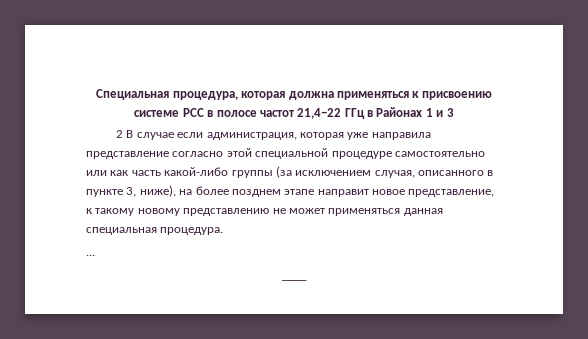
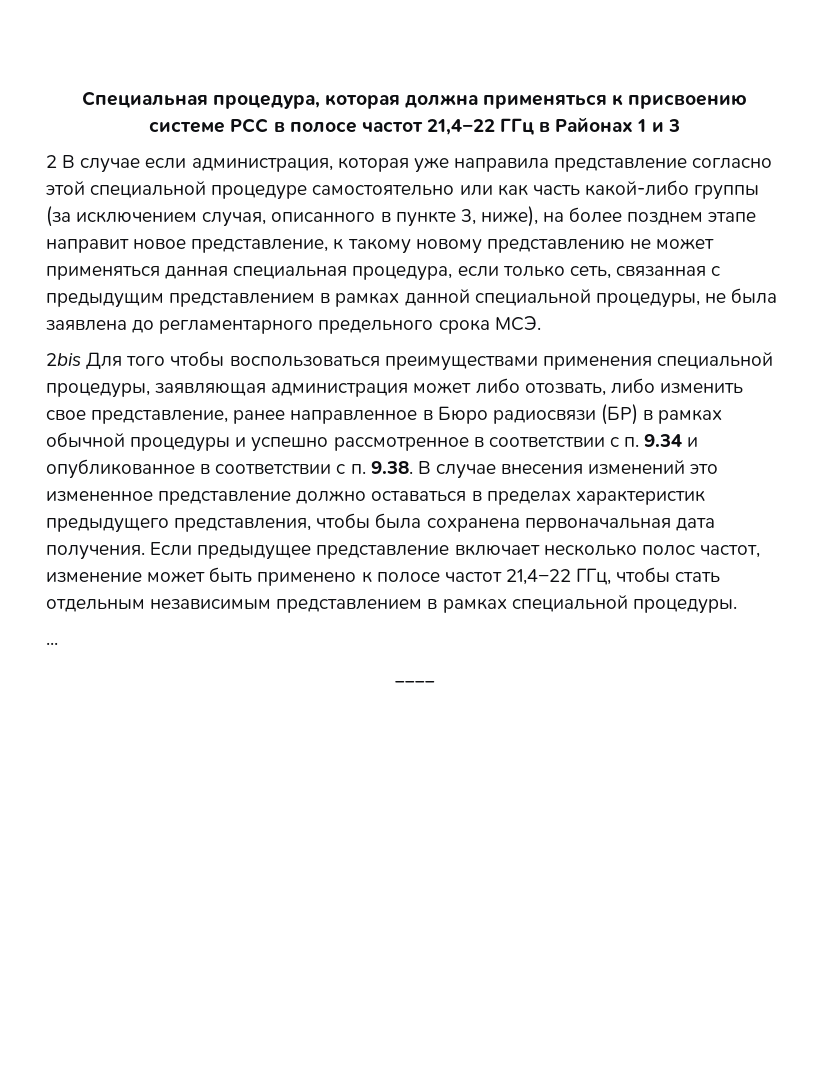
- 2 В случае если администрация, которая уже направила представление согласно этой специальной процедуре самостоятельно или как часть какой-либо группы (за исключением случая, описанного в пункте 3, ниже), на более позднем этапе направит новое представление, к такому новому представлению не может применяться данная специальная процедура.
+ 2 В случае если администрация, которая уже направила представление согласно этой специальной процедуре самостоятельно или как часть какой-либо группы (за исключением случая, описанного в пункте 3, ниже), на более позднем этапе направит новое представление, к такому новому представлению не может применяться данная специальная процедура, если только сеть, связанная с предыдущим представлением в рамках данной специальной процедуры, не была заявлена до регламентарного предельного срока МСЭ.
+ 2bis Для того чтобы воспользоваться преимуществами применения специальной процедуры, заявляющая администрация может либо отозвать, либо изменить свое представление, ранее направленное в Бюро радиосвязи (БР) в рамках обычной процедуры и успешно рассмотренное в соответствии с п. 9.34 и опубликованное в соответствии с п. 9.38. В случае внесения изменений это измененное представление должно оставаться в пределах характеристик предыдущего представления, чтобы была сохранена первоначальная дата получения. Если предыдущее представление включает несколько полос частот, изменение может быть применено к полосе частот 21,4−22 ГГц, чтобы стать отдельным независимым представлением в рамках специальной процедуры.

